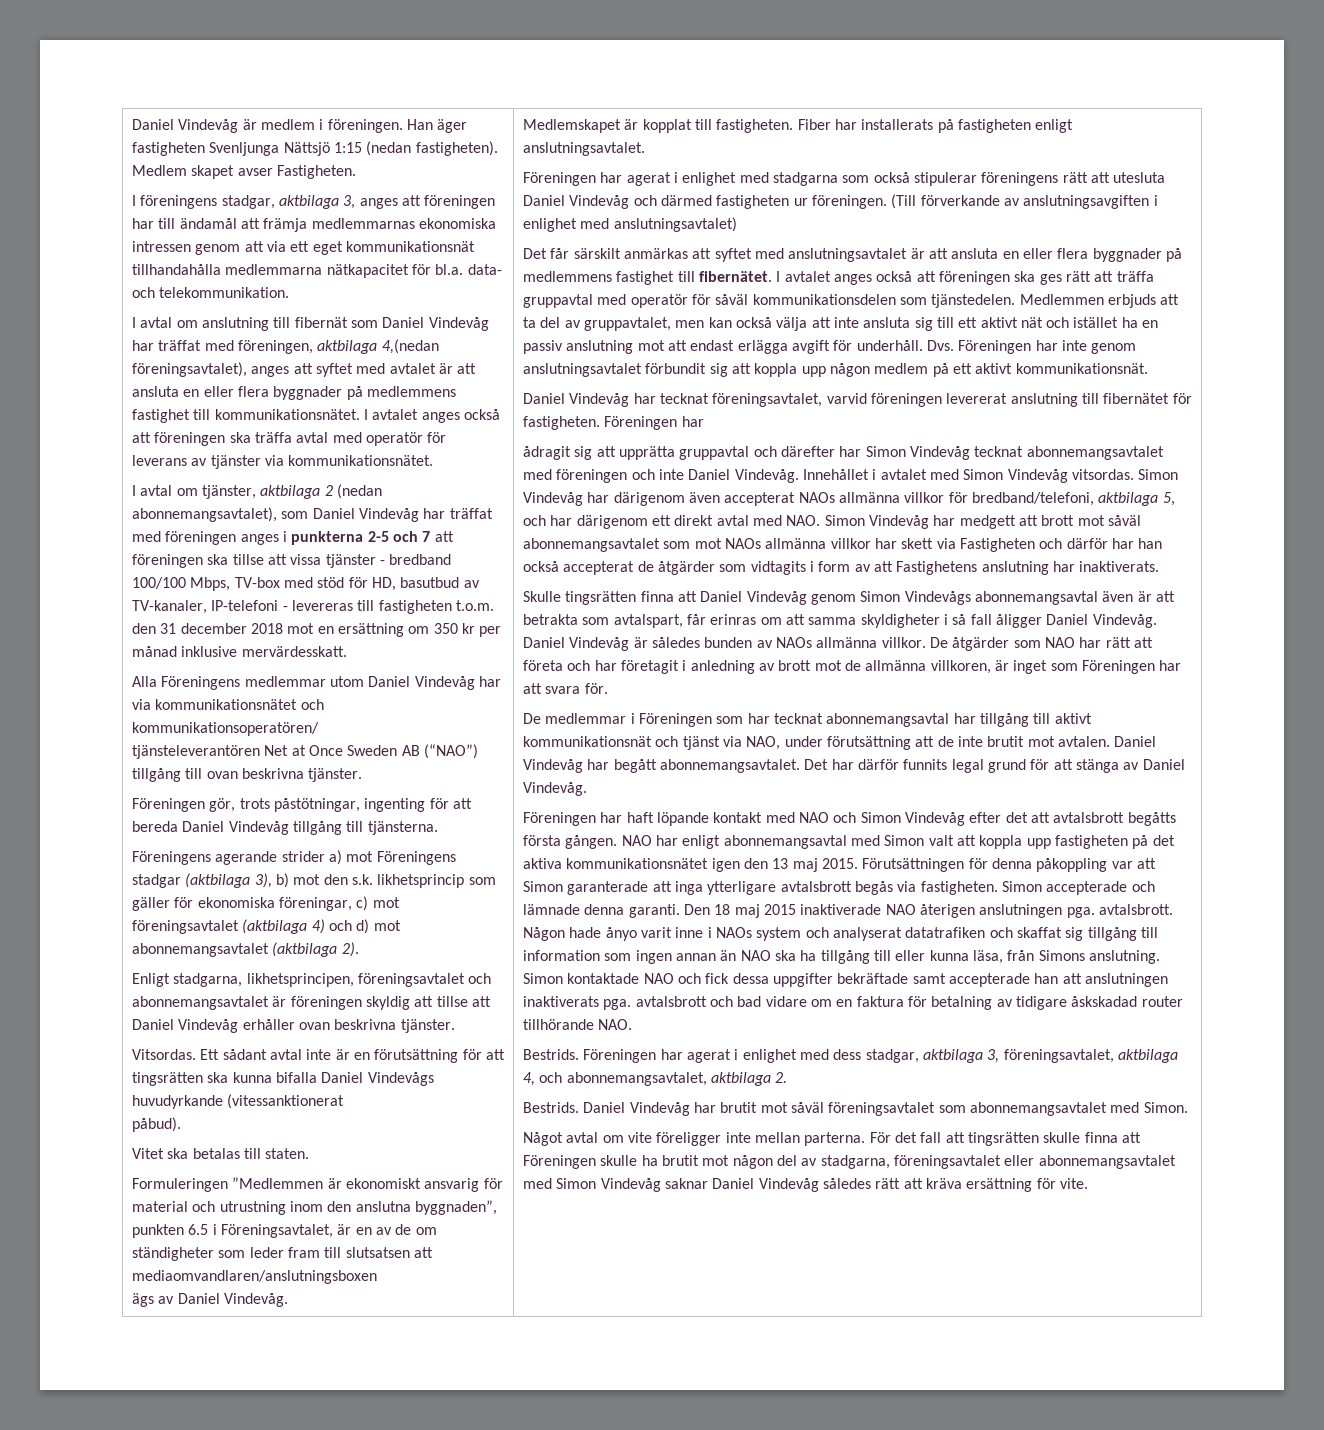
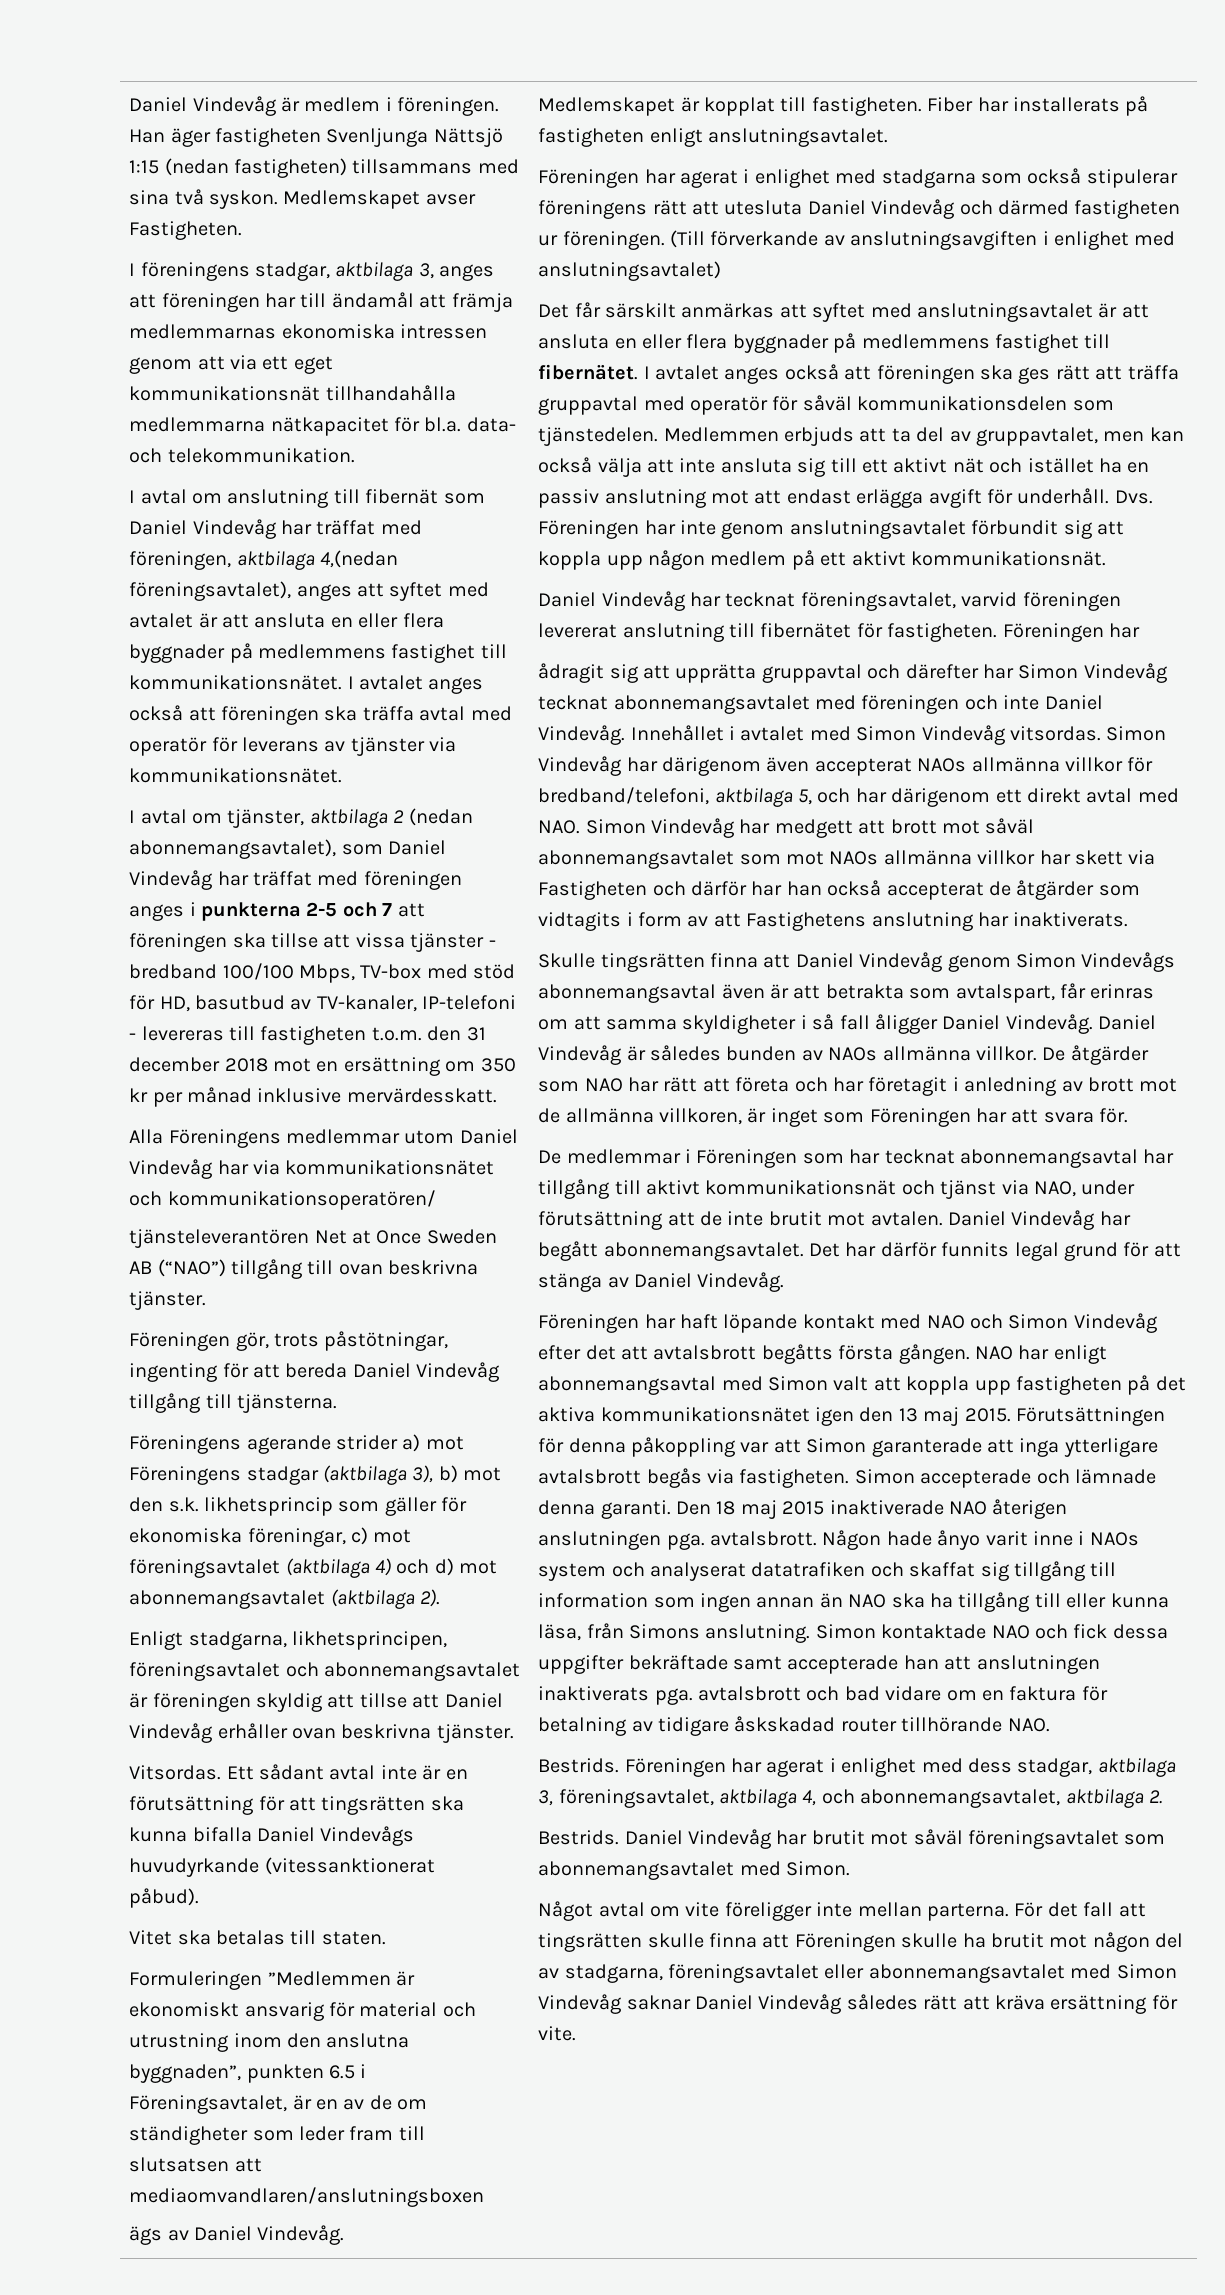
- Han äger fastigheten Svenljunga Nättsjö 1:15 (nedan fastigheten). Medlem skapet avser Fastigheten.
+ Han äger fastigheten Svenljunga Nättsjö 1:15 (nedan fastigheten) tillsammans med sina två syskon. Medlemskapet avser Fastigheten.

